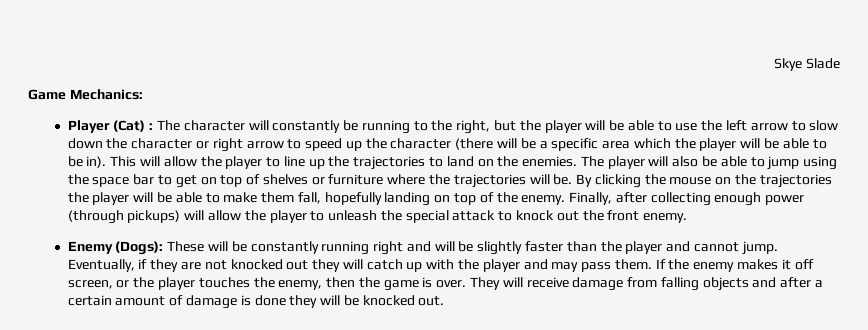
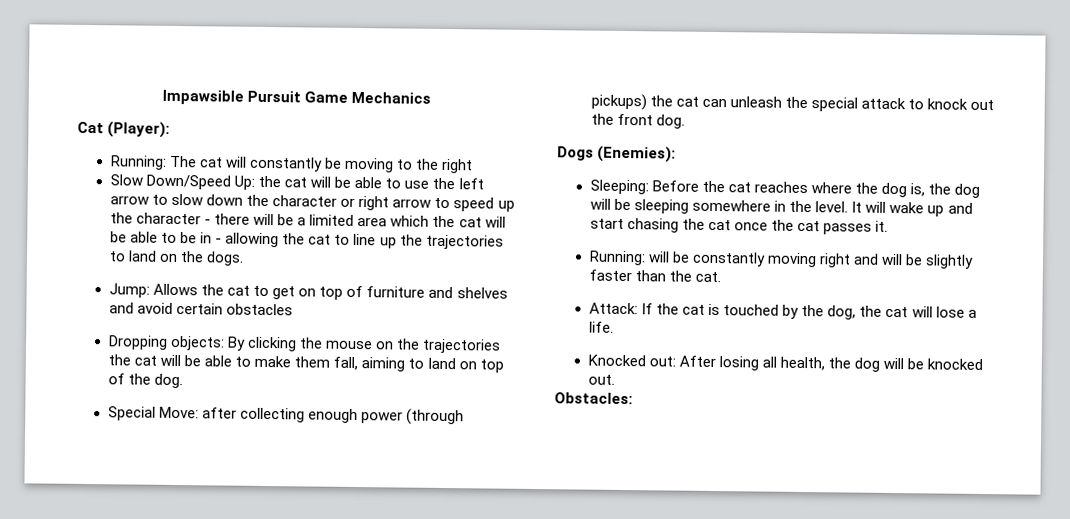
- Skye Slade
- Game Mechanics:
- Player (Cat) : The character will constantly be running to the right, but the player will be able to use the left arrow to slow down the character or right arrow to speed up the character (there will be a specific area which the player will be able to be in). This will allow the player to line up the trajectories to land on the enemies. The player will also be able to jump using the space bar to get on top of shelves or furniture where the trajectories will be.
+ Impawsible Pursuit Game Mechanics
+ Cat (Player):
+ Running: The cat will constantly be moving to the right
+ Slow Down/Speed Up: the cat will be able to use the left arrow to slow down the character or right arrow to speed up the character - there will be a limited area which the cat will be able to be in - allowing the cat to line up the trajectories to land on the dogs.
+ Jump: Allows the cat to get on top of furniture and shelves and avoid certain obstacles
+ Dropping objects:
- By clicking the mouse on the trajectories the player will be able to make them fall, hopefully landing on top of the enemy. Finally, after collecting enough power (through pickups) will allow the player to unleash the special attack to knock out the front enemy.
- Enemy (Dogs): These will be constantly running right and will be slightly faster than the player and cannot jump. Eventually, if they are not knocked out they will catch up with the player and may pass them. If the enemy makes it off screen, or the player touches the enemy, then the game is over. They will receive damage from falling objects and after a certain amount of damage is done they will be knocked out.
+ By clicking the mouse on the trajectories the cat will be able to make them fall, aiming to land on top of the dog.
+ Special Move: after collecting enough power (through pickups) the cat can unleash the special attack to knock out the front dog.
+ Dogs (Enemies):
+ Sleeping: Before the cat reaches where the dog is, the dog will be sleeping somewhere in the level. It will wake up and start chasing the cat once the cat passes it.
+ Running: will be constantly moving right and will be slightly faster than the cat.
+ Attack: If the cat is touched by the dog, the cat will lose a life.
+ Knocked out: After losing all health, the dog will be knocked out.
+ Obstacles:

